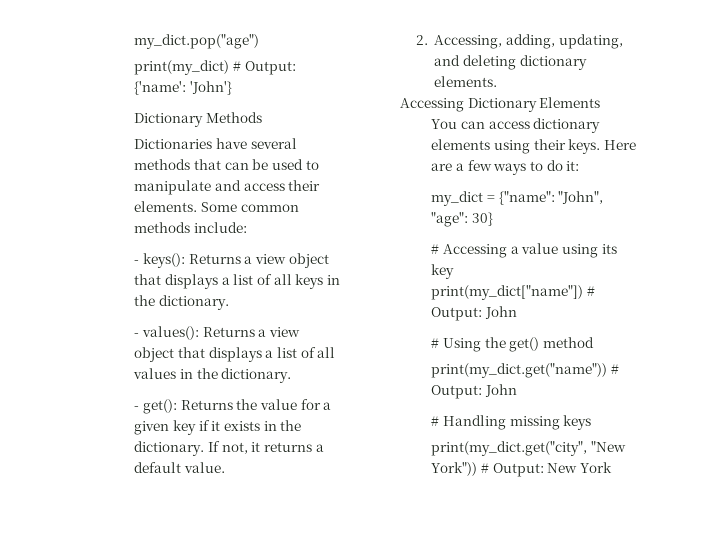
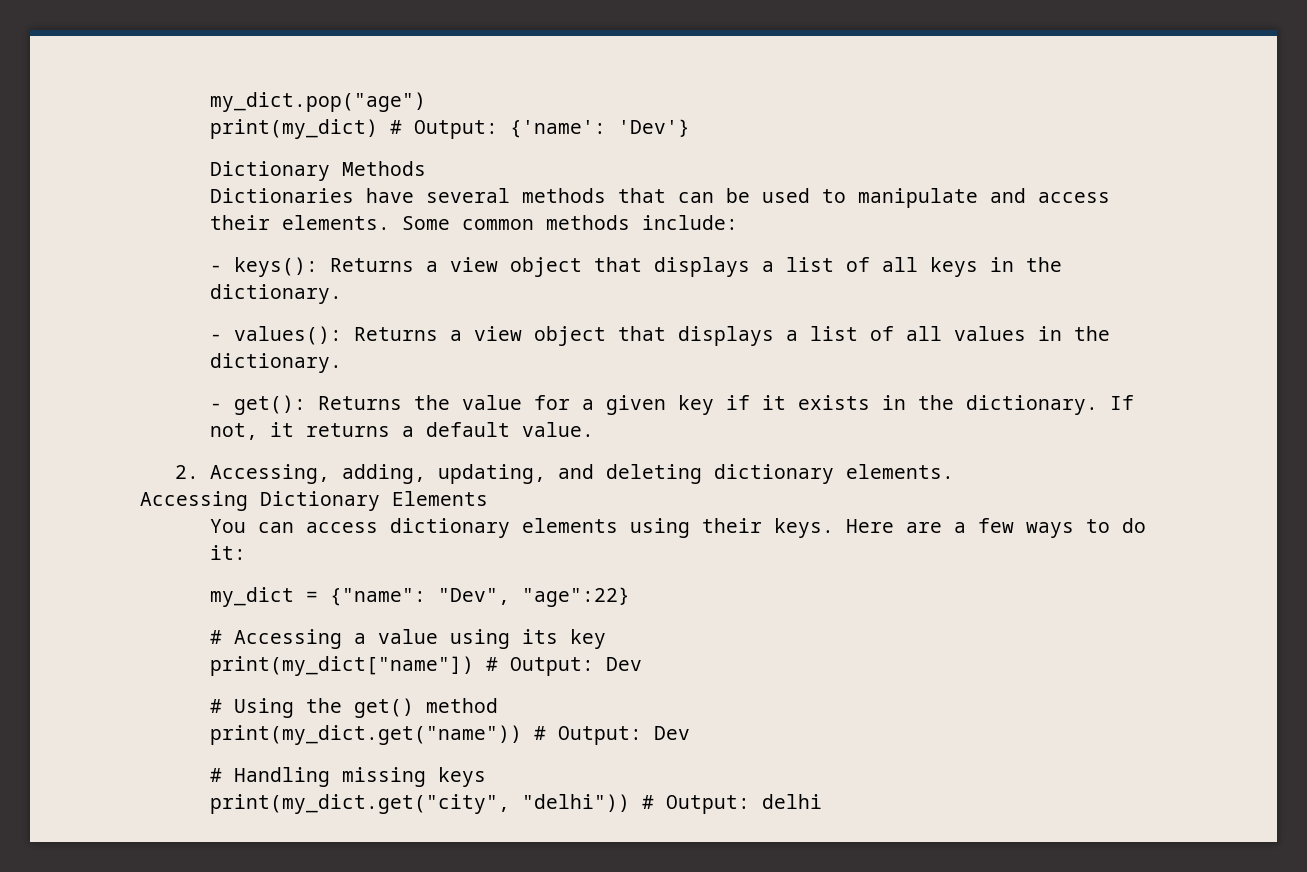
- print(my_dict) # Output: {'name': 'John'}
+ print(my_dict) # Output: {'name': 'Dev'}
- my_dict = {"name": "John", "age": 30}
+ my_dict = {"name": "Dev", "age":22}
- print(my_dict["name"]) # Output: John
+ print(my_dict["name"]) # Output: Dev
- print(my_dict.get("name")) # Output: John
+ print(my_dict.get("name")) # Output: Dev
- print(my_dict.get("city", "New York")) # Output: New York
+ print(my_dict.get("city", "delhi")) # Output: delhi

